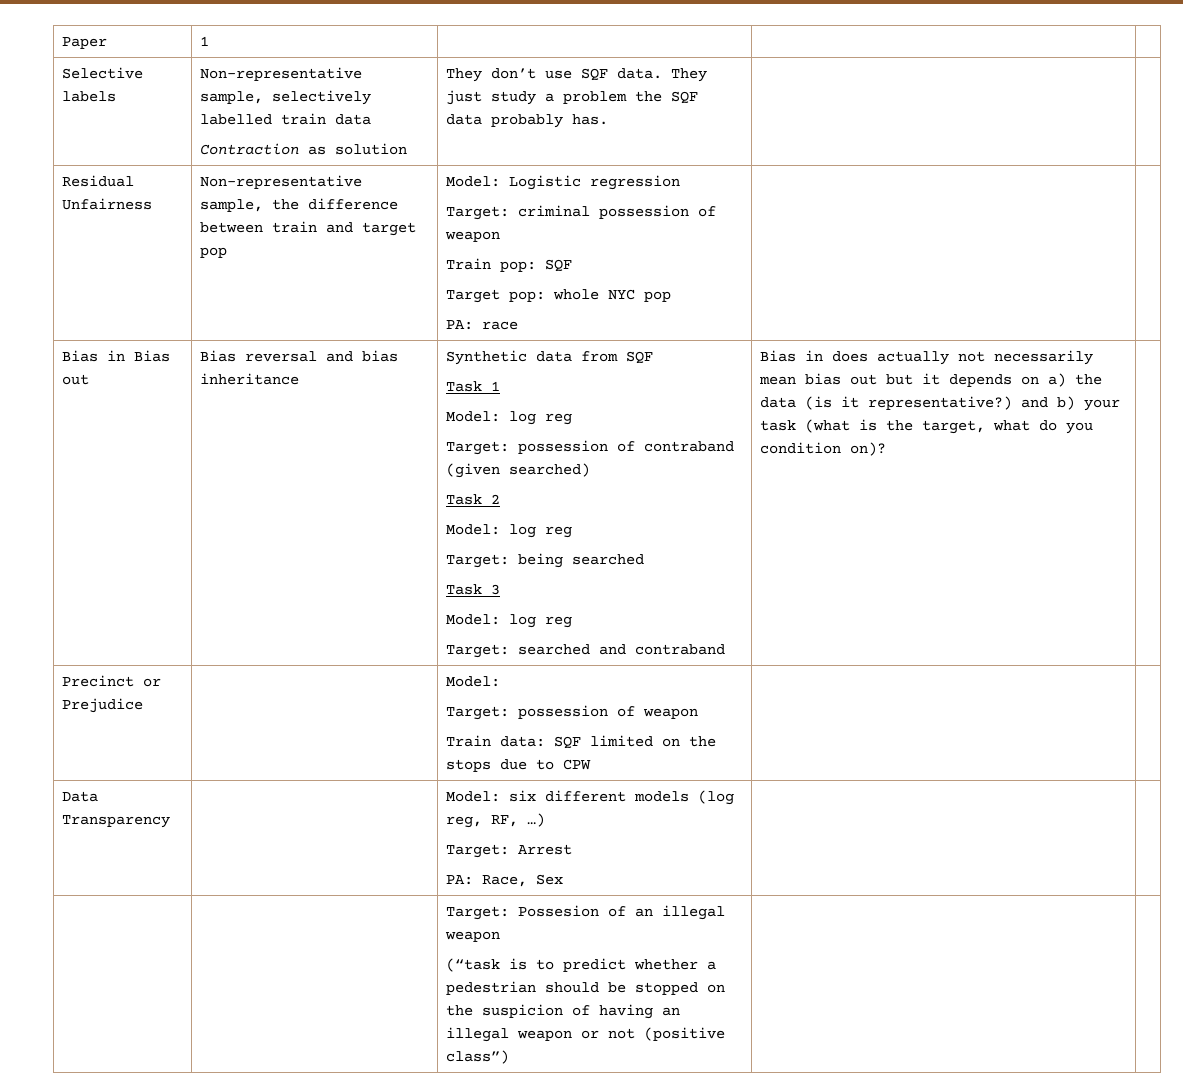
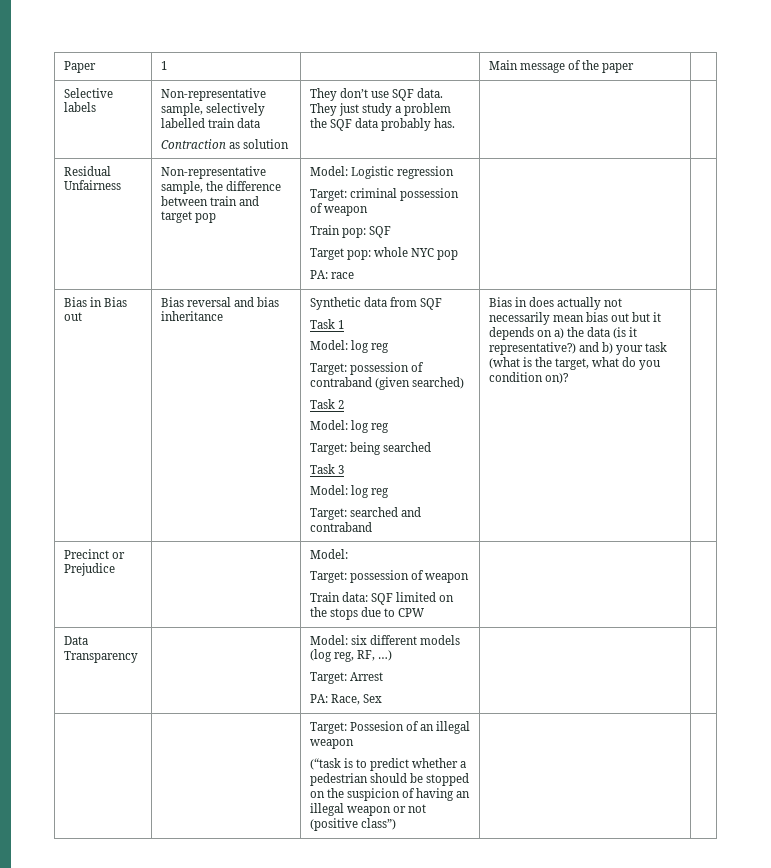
- Paper | 1 | | |
+ Paper | 1 | | Main message of the paper |

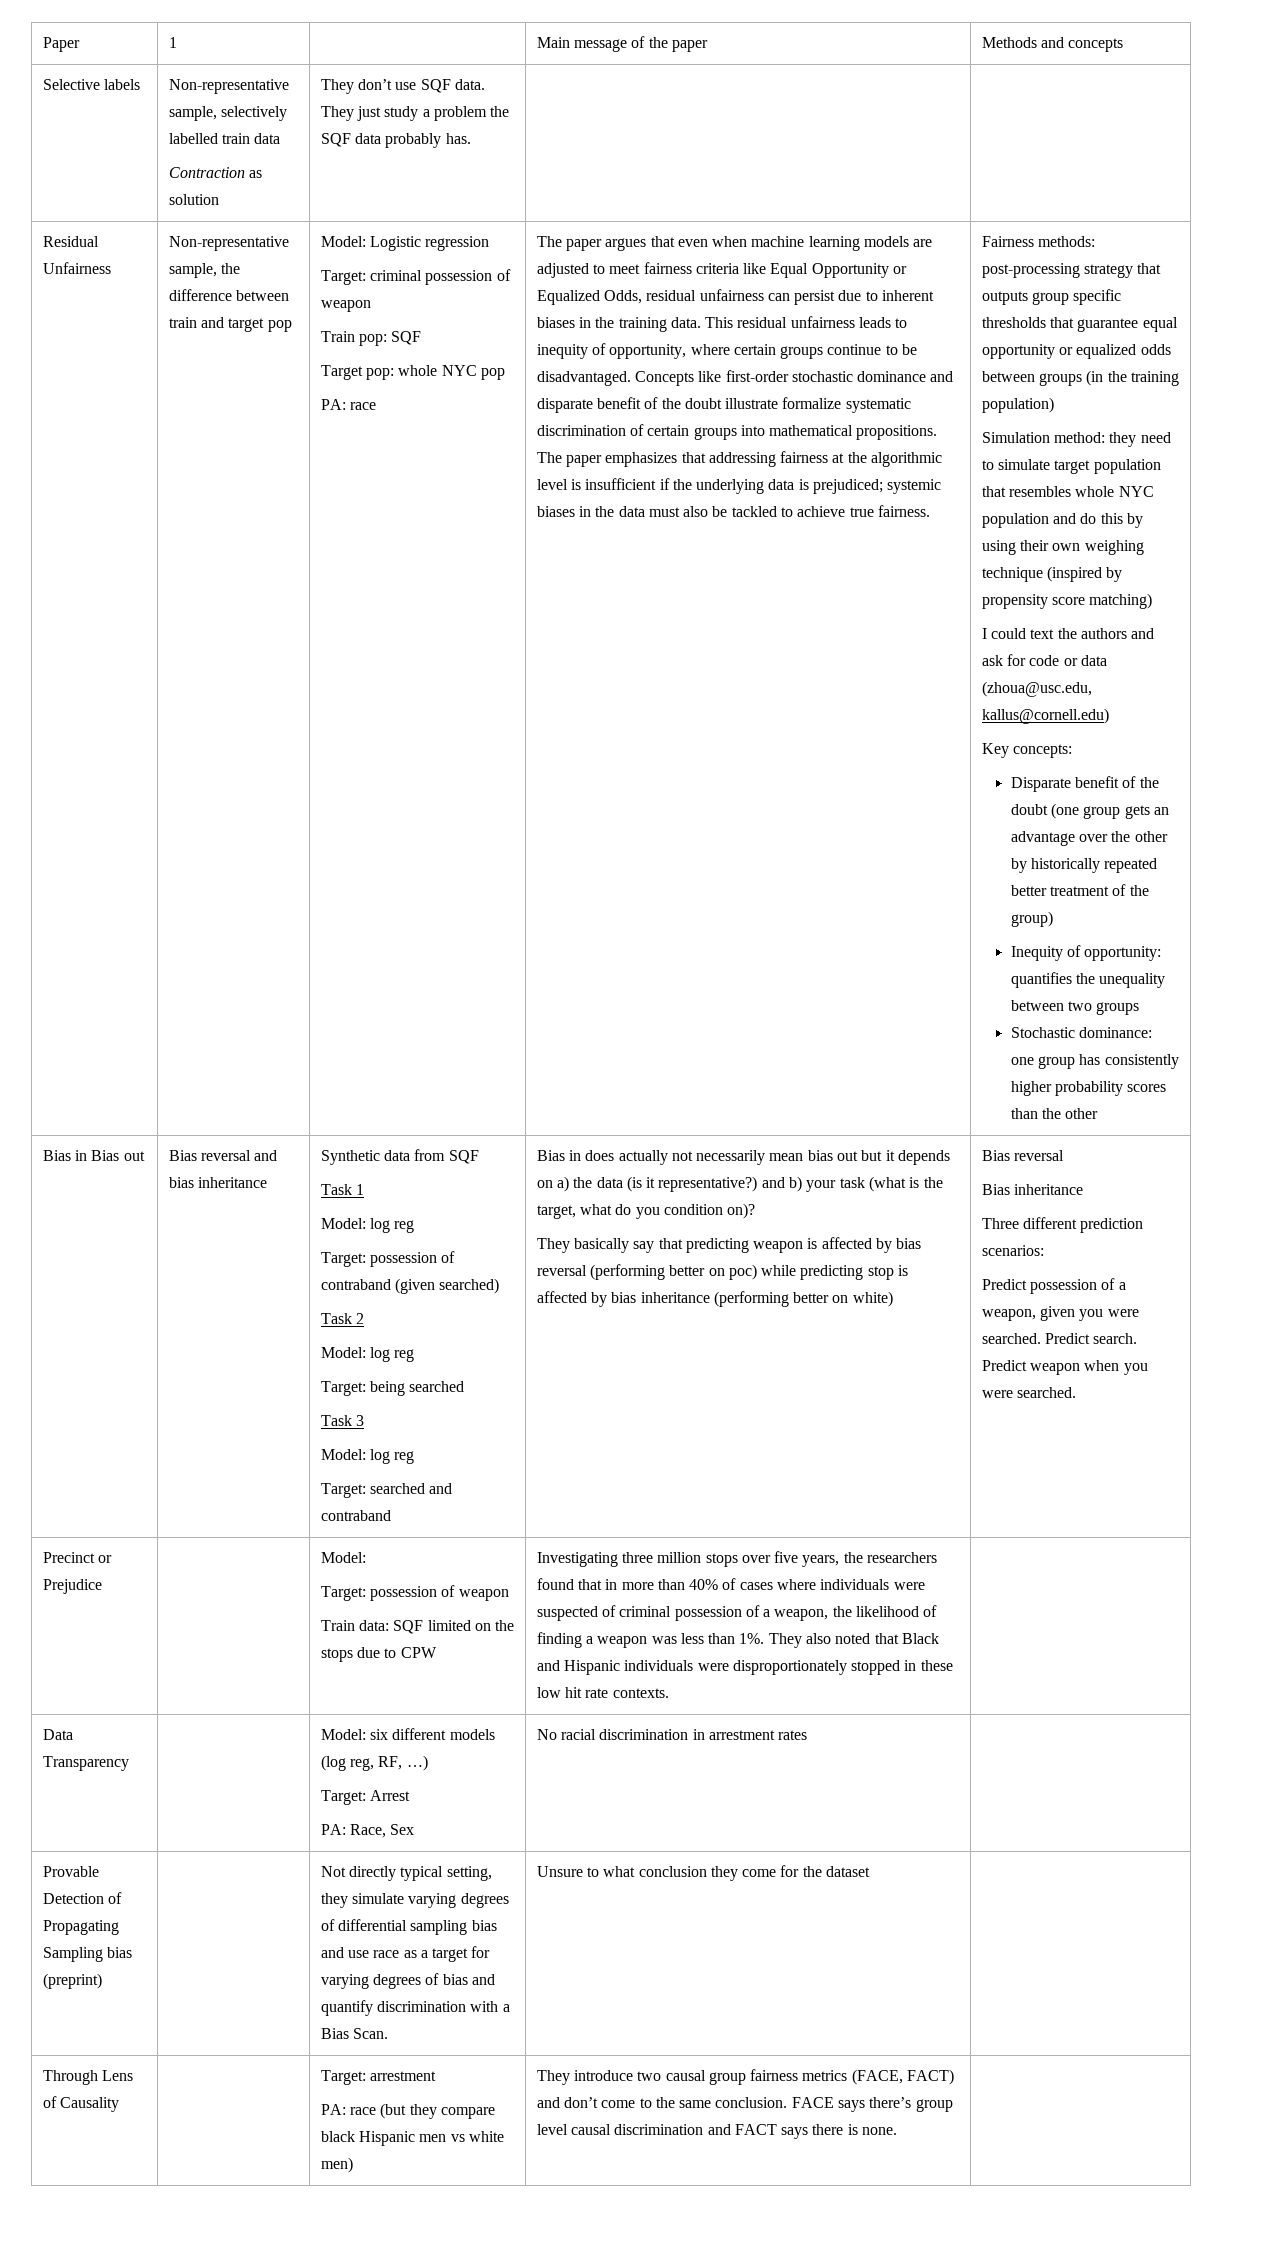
- Paper | 1 | | Main message of the paper |
+ Paper | 1 | | Main message of the paper | Methods and concepts
+ The paper argues that even when machine learning models are adjusted to meet fairness criteria like Equal Opportunity or Equalized Odds, residual unfairness can persist due to inherent biases in the training data. This residual unfairness leads to inequity of opportunity, where certain groups continue to be disadvantaged. Concepts like first-order stochastic dominance and disparate benefit of the doubt illustrate formalize systematic discrimination of certain groups into mathematical propositions. The paper emphasizes that addressing fairness at the algorithmic level is insufficient if the underlying data is prejudiced; systemic biases in the data must also be tackled to achieve true fairness. | Fairness methods: post-processing strategy that outputs group specific thresholds that guarantee equal opportunity or equalized odds between groups (in the training population)
+ Simulation method: they need to simulate target population that resembles whole NYC population and do this by using their own weighing technique (inspired by propensity score matching)
+ I could text the authors and ask for code or data (zhoua@usc.edu, kallus@cornell.edu)
+ Key concepts:
+ Disparate benefit of the doubt (one group gets an advantage over the other by historically repeated better treatment of the group)
+ Inequity of opportunity: quantifies the unequality between two groups
+ Stochastic dominance: one group has consistently higher probability scores than the other
+ They basically say that predicting weapon is affected by bias reversal (performing better on poc) while predicting stop is affected by bias inheritance (performing better on white) | Bias reversal
+ Bias inheritance
+ Three different prediction scenarios:
+ Predict possession of a weapon, given you were searched. Predict search. Predict weapon when you were searched.
+ Investigating three million stops over five years, the researchers found that in more than 40% of cases where individuals were suspected of criminal possession of a weapon, the likelihood of finding a weapon was less than 1%. They also noted that Black and Hispanic individuals were disproportionately stopped in these low hit rate contexts.
  Data Transparency | | Model: six different models (log reg, RF, …)
  Target: Arrest
- PA: Race, Sex | |
- | | Target: Possesion of an illegal weapon
- (“task is to predict whether a pedestrian should be stopped on the suspicion of having an illegal weapon or not (positive class”) | |
+ PA: Race, Sex | No racial discrimination in arrestment rates |
+ Provable Detection of Propagating Sampling bias (preprint) | | Not directly typical setting, they simulate varying degrees of differential sampling bias and use race as a target for varying degrees of bias and quantify discrimination with a Bias Scan. | Unsure to what conclusion they come for the dataset |
+ Through Lens of Causality | | Target: arrestment
+ PA: race (but they compare black Hispanic men vs white men) | They introduce two causal group fairness metrics (FACE, FACT) and don’t come to the same conclusion. FACE says there’s group level causal discrimination and FACT says there is none.

